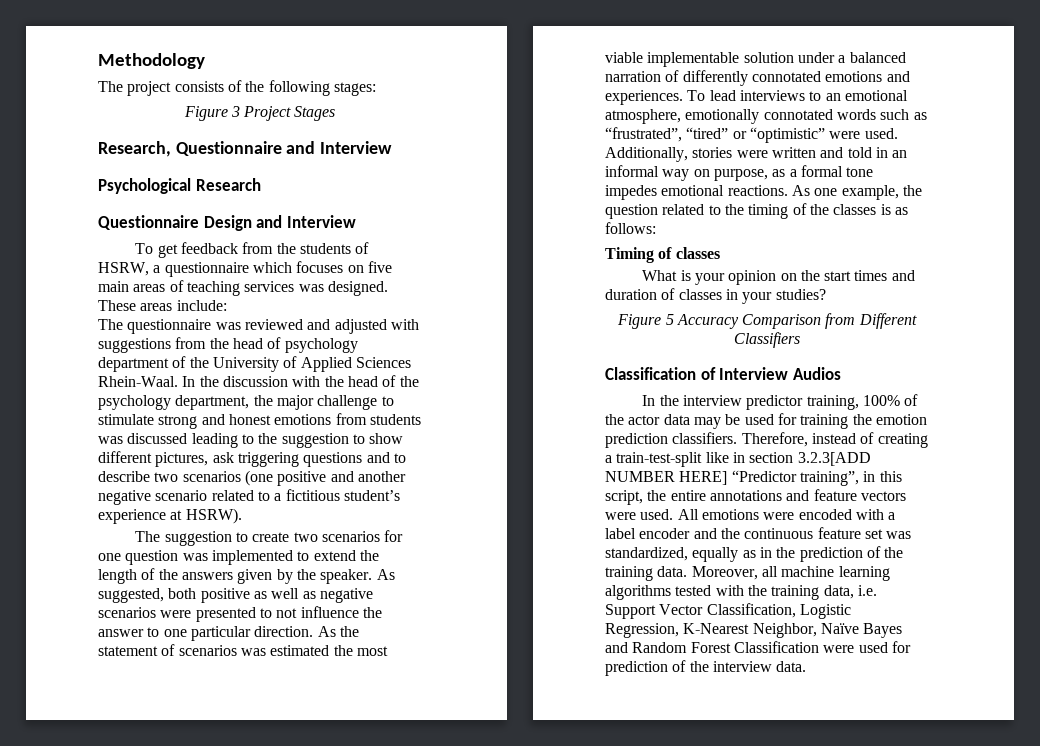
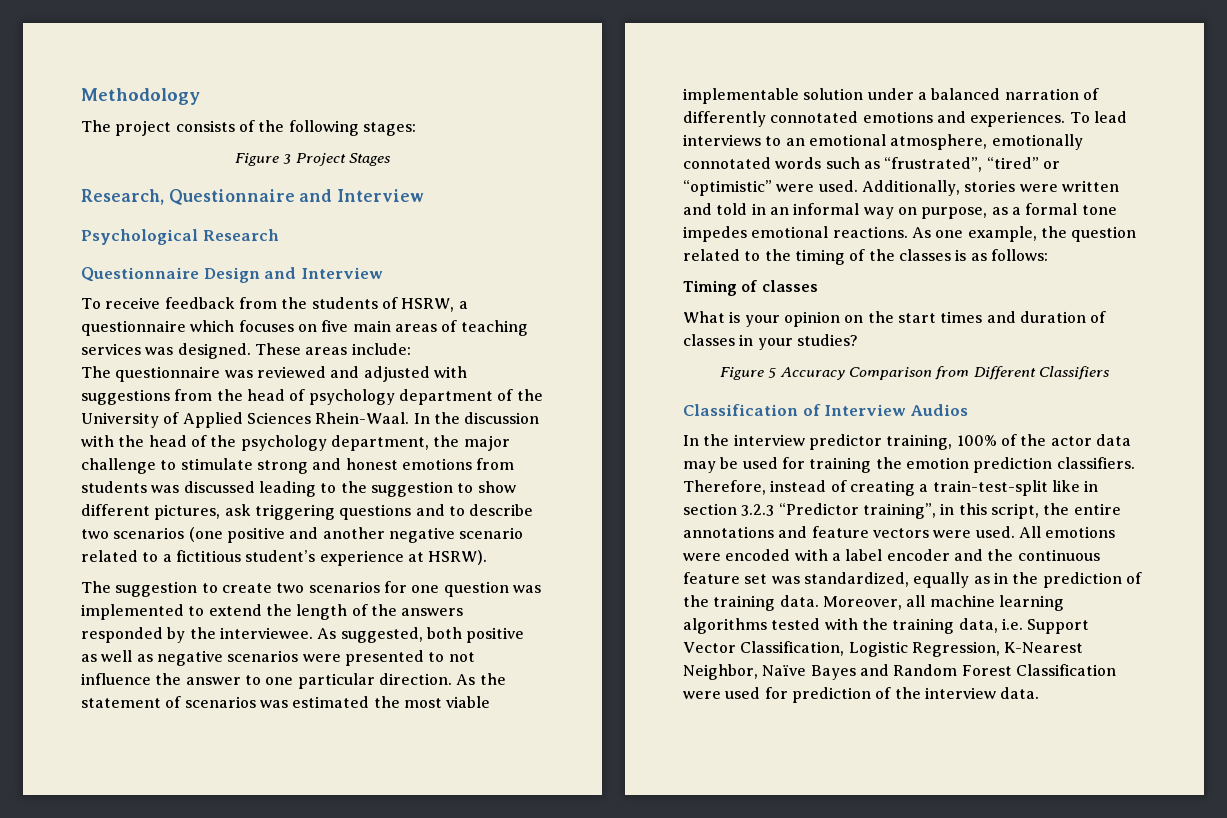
- To get feedback from the students of HSRW, a questionnaire which focuses on five main areas of teaching services was designed.
+ To receive feedback from the students of HSRW, a questionnaire which focuses on five main areas of teaching services was designed.
- The suggestion to create two scenarios for one question was implemented to extend the length of the answers given by the speaker.
+ The suggestion to create two scenarios for one question was implemented to extend the length of the answers responded by the interviewee.
- Therefore, instead of creating a train-test-split like in section 3.2.3[ADD NUMBER HERE] “Predictor training”, in this script, the entire annotations and feature vectors were used.
+ Therefore, instead of creating a train-test-split like in section 3.2.3 “Predictor training”, in this script, the entire annotations and feature vectors were used.

